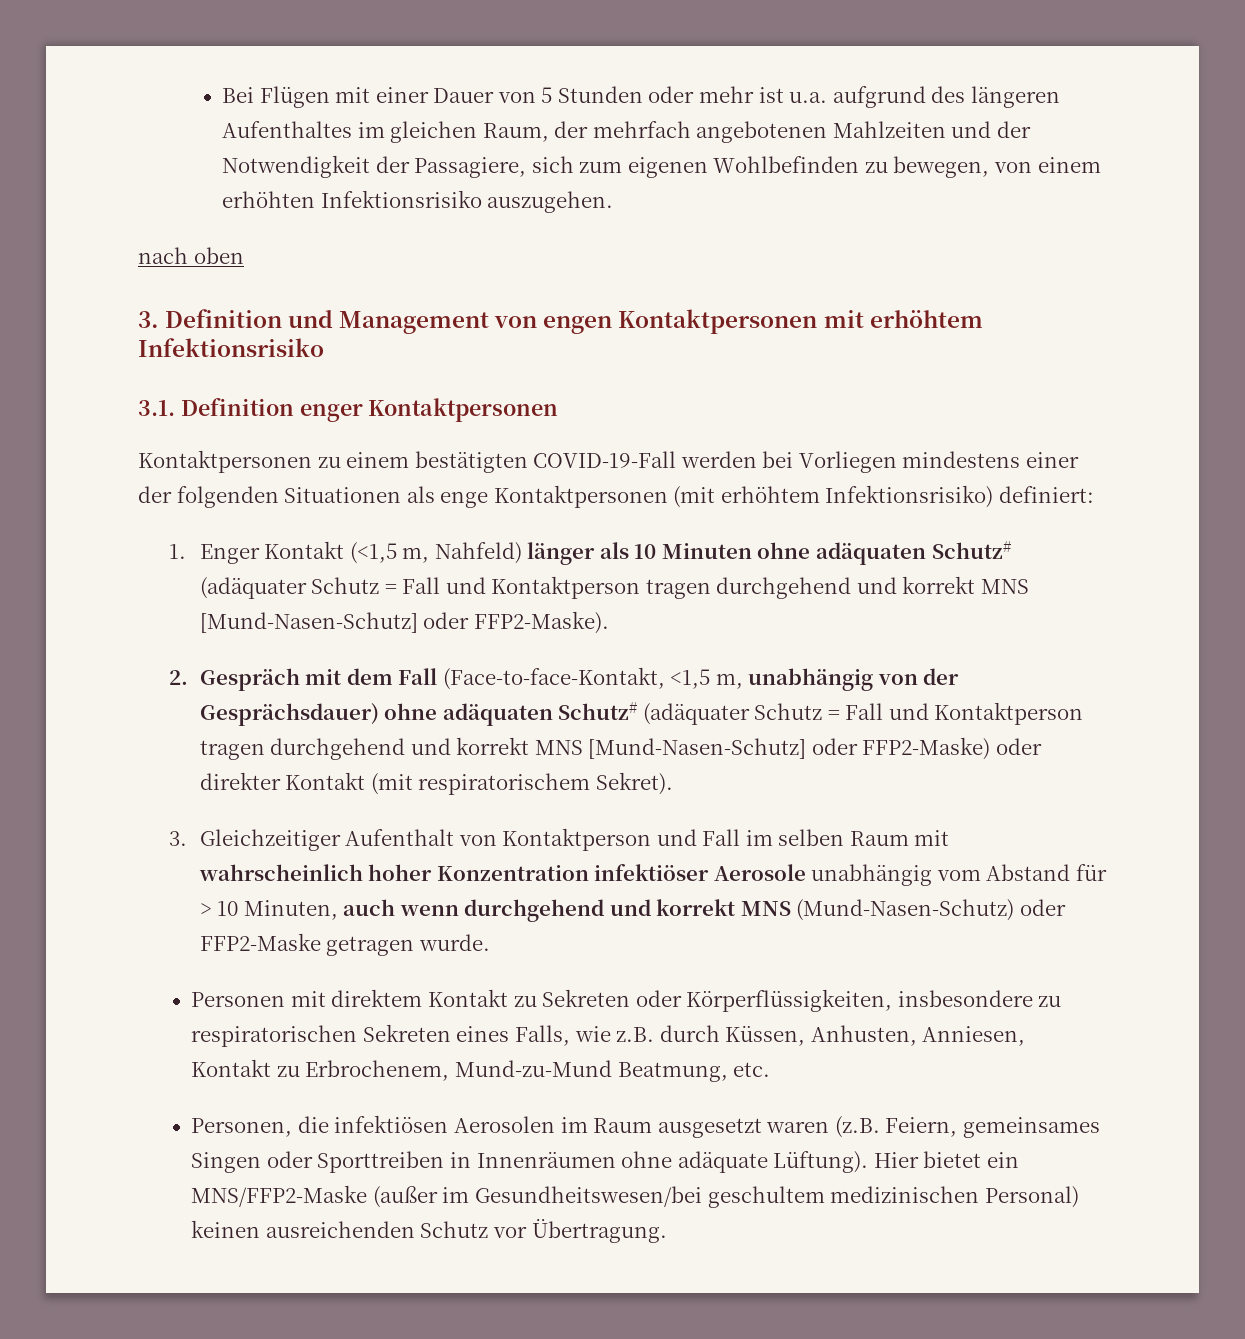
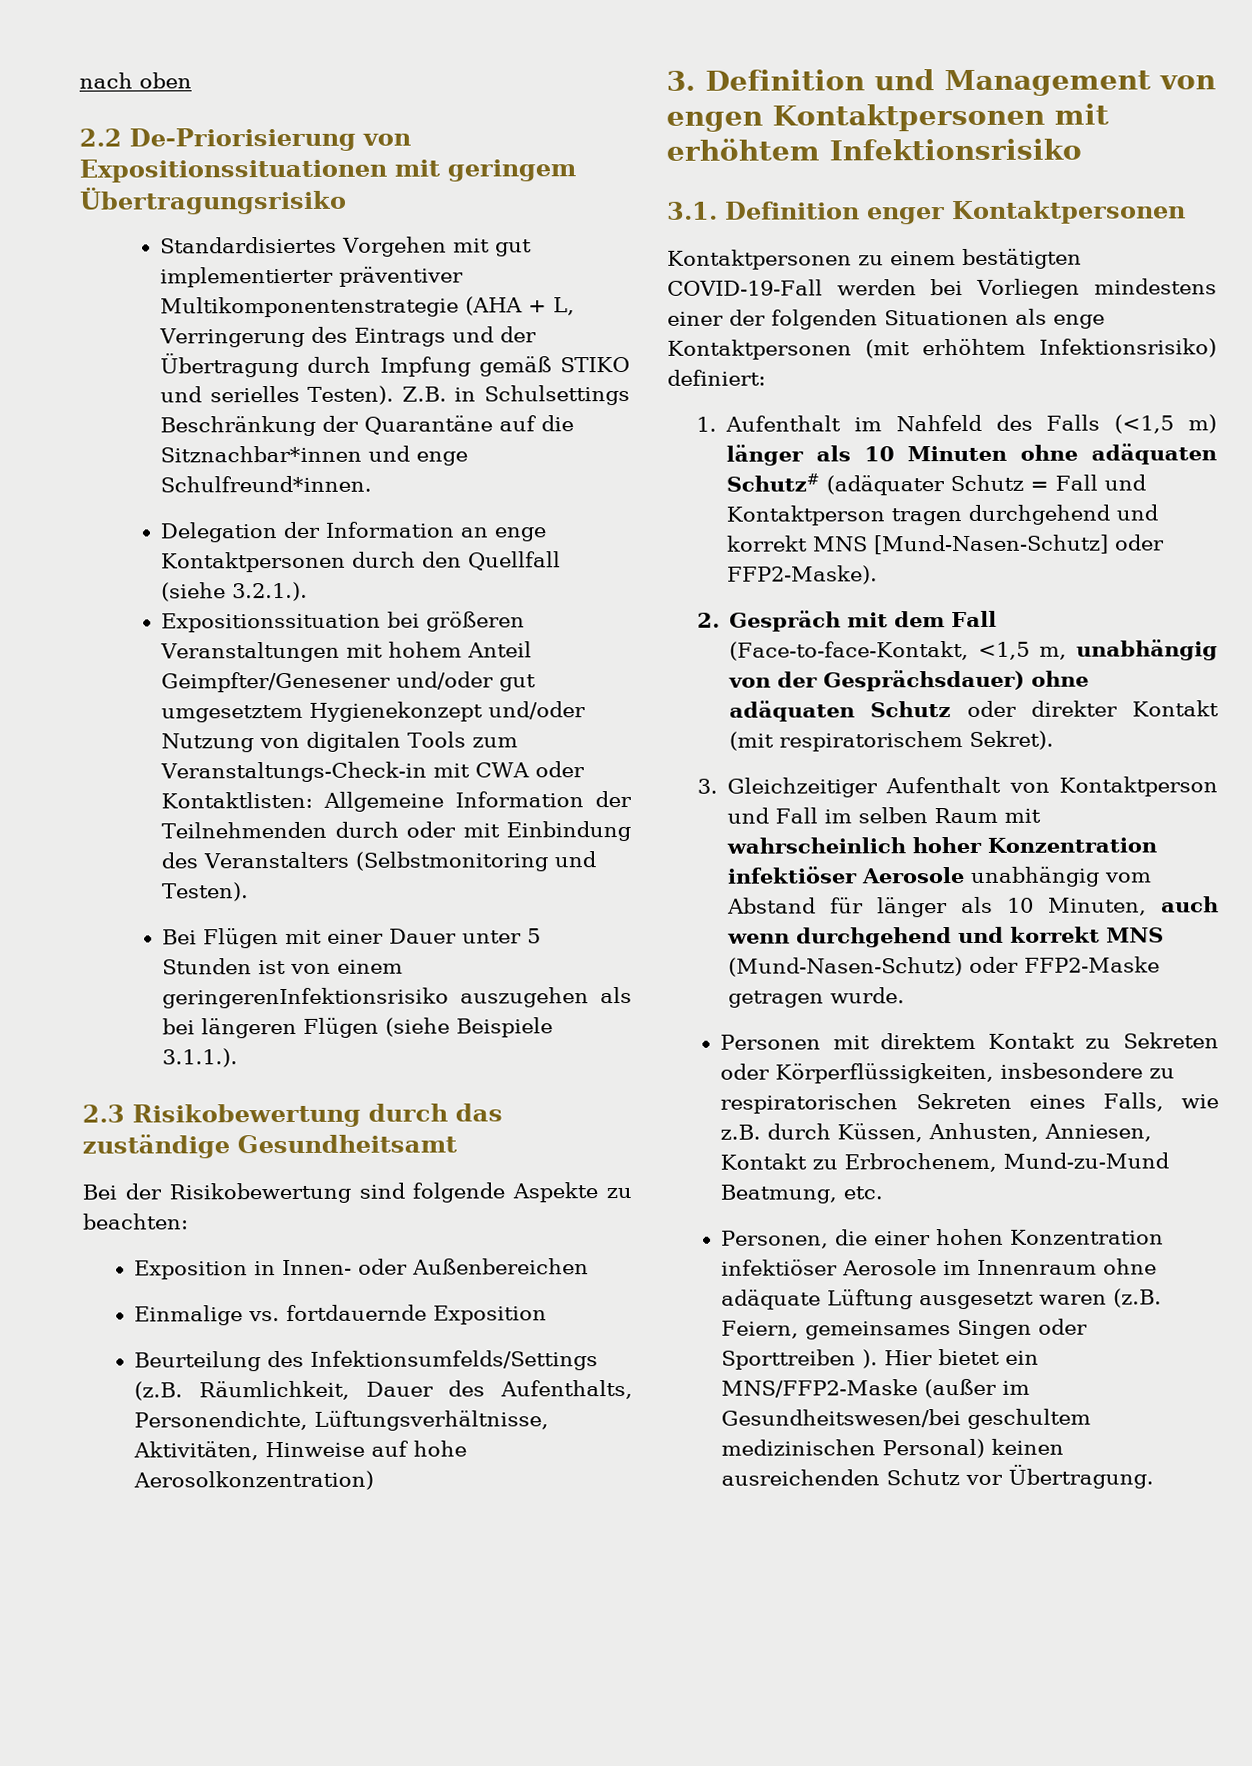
+ nach oben
+ 2.2 De-Priorisierung von Expositionssituationen mit geringem Übertragungsrisiko
+ Standardisiertes Vorgehen mit gut implementierter präventiver Multikomponentenstrategie (AHA + L, Verringerung des Eintrags und der Übertragung durch Impfung gemäß STIKO und serielles Testen). Z.B. in Schulsettings Beschränkung der Quarantäne auf die Sitznachbar*innen und enge Schulfreund*innen.
+ Delegation der Information an enge Kontaktpersonen durch den Quellfall (siehe 3.2.1.).
+ Expositionssituation bei größeren Veranstaltungen mit hohem Anteil Geimpfter/Genesener und/oder gut umgesetztem Hygienekonzept und/oder Nutzung von digitalen Tools zum Veranstaltungs-Check-in mit CWA oder Kontaktlisten: Allgemeine Information der Teilnehmenden durch oder mit Einbindung des Veranstalters (Selbstmonitoring und Testen).
- Bei Flügen mit einer Dauer von 5 Stunden oder mehr ist u.a. aufgrund des längeren Aufenthaltes im gleichen Raum, der mehrfach angebotenen Mahlzeiten und der Notwendigkeit der Passagiere, sich zum eigenen Wohlbefinden zu bewegen, von einem erhöhten Infektionsrisiko auszugehen.
- nach oben
+ Bei Flügen mit einer Dauer unter 5 Stunden ist von einem geringerenInfektionsrisiko auszugehen als bei längeren Flügen (siehe Beispiele 3.1.1.).
+ 2.3 Risikobewertung durch das zuständige Gesundheitsamt
+ Bei der Risikobewertung sind folgende Aspekte zu beachten:
+ Exposition in Innen- oder Außenbereichen
+ Einmalige vs. fortdauernde Exposition
+ Beurteilung des Infektionsumfelds/Settings (z.B. Räumlichkeit, Dauer des Aufenthalts, Personendichte, Lüftungsverhältnisse, Aktivitäten, Hinweise auf hohe Aerosolkonzentration)
- 1. Enger Kontakt (<1,5 m, Nahfeld) länger als 10 Minuten ohne adäquaten Schutz# (adäquater Schutz = Fall und Kontaktperson tragen durchgehend und korrekt MNS [Mund-Nasen-Schutz] oder FFP2-Maske).
+ 1. Aufenthalt im Nahfeld des Falls (<1,5 m) länger als 10 Minuten ohne adäquaten Schutz# (adäquater Schutz = Fall und Kontaktperson tragen durchgehend und korrekt MNS [Mund-Nasen-Schutz] oder FFP2-Maske).
- 2. Gespräch mit dem Fall (Face-to-face-Kontakt, <1,5 m, unabhängig von der Gesprächsdauer) ohne adäquaten Schutz# (adäquater Schutz = Fall und Kontaktperson tragen durchgehend und korrekt MNS [Mund-Nasen-Schutz] oder FFP2-Maske) oder direkter Kontakt (mit respiratorischem Sekret).
+ 2. Gespräch mit dem Fall (Face-to-face-Kontakt, <1,5 m, unabhängig von der Gesprächsdauer) ohne adäquaten Schutz oder direkter Kontakt (mit respiratorischem Sekret).
- 3. Gleichzeitiger Aufenthalt von Kontaktperson und Fall im selben Raum mit wahrscheinlich hoher Konzentration infektiöser Aerosole unabhängig vom Abstand für > 10 Minuten, auch wenn durchgehend und korrekt MNS (Mund-Nasen-Schutz) oder FFP2-Maske getragen wurde.
+ 3. Gleichzeitiger Aufenthalt von Kontaktperson und Fall im selben Raum mit wahrscheinlich hoher Konzentration infektiöser Aerosole unabhängig vom Abstand für länger als 10 Minuten, auch wenn durchgehend und korrekt MNS (Mund-Nasen-Schutz) oder FFP2-Maske getragen wurde.
- Personen, die infektiösen Aerosolen im Raum ausgesetzt waren (z.B. Feiern, gemeinsames Singen oder Sporttreiben in Innenräumen ohne adäquate Lüftung).
+ Personen, die einer hohen Konzentration infektiöser Aerosole im Innenraum ohne adäquate Lüftung ausgesetzt waren (z.B. Feiern, gemeinsames Singen oder Sporttreiben ).

